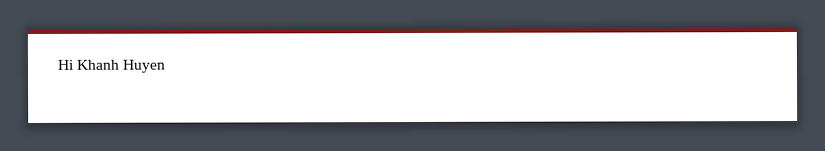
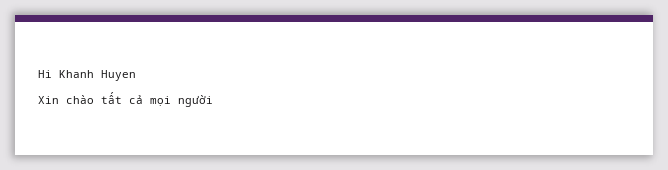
+ Xin chào tất cả mọi người

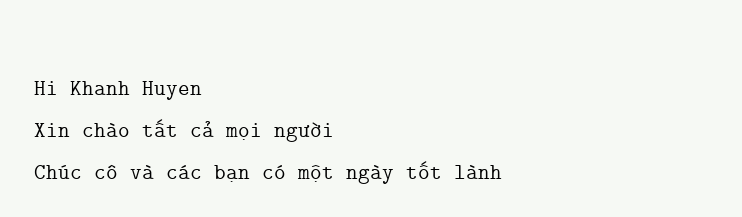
+ Chúc cô và các bạn có một ngày tốt lành

